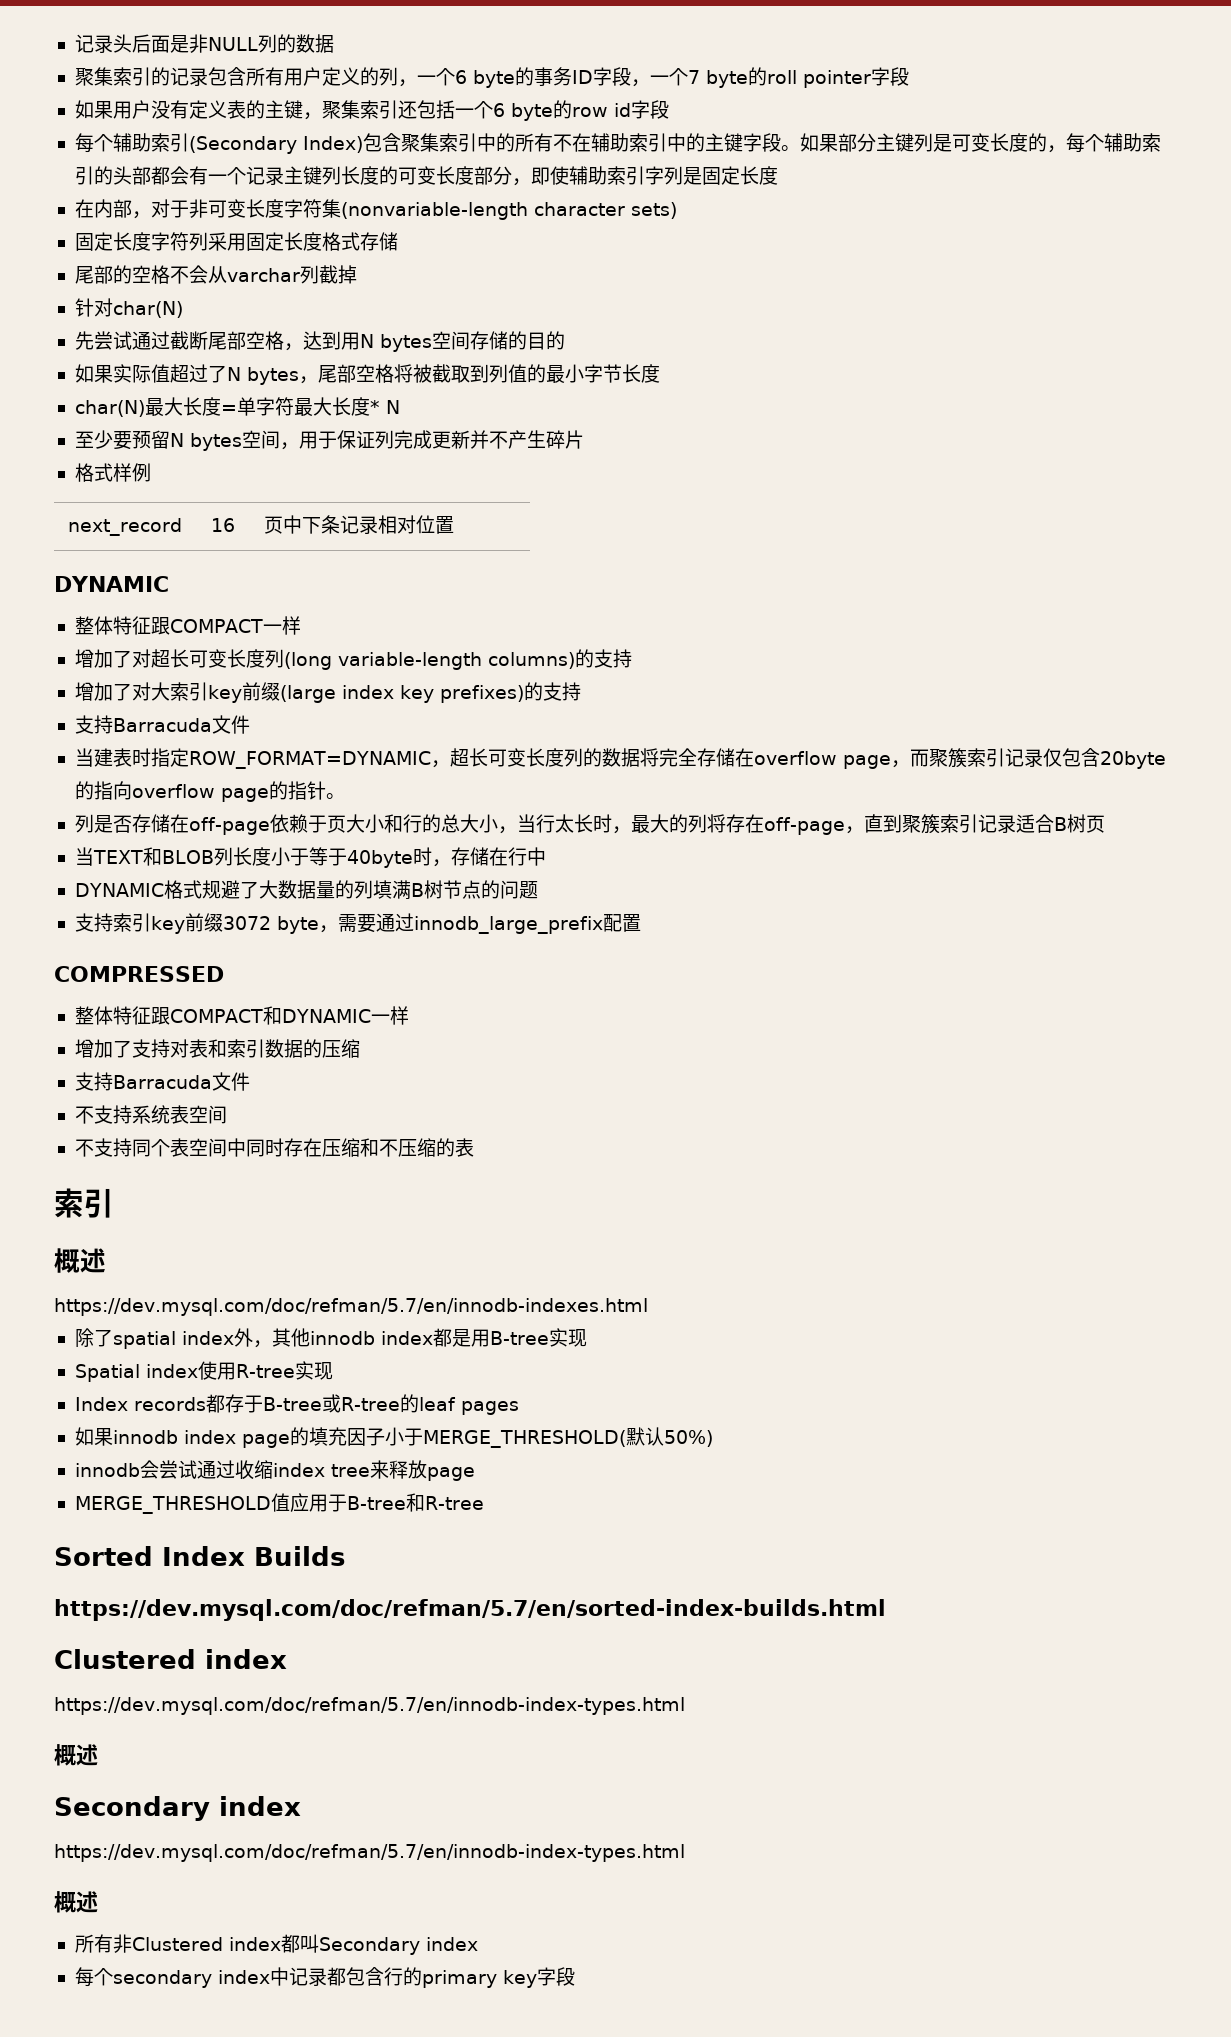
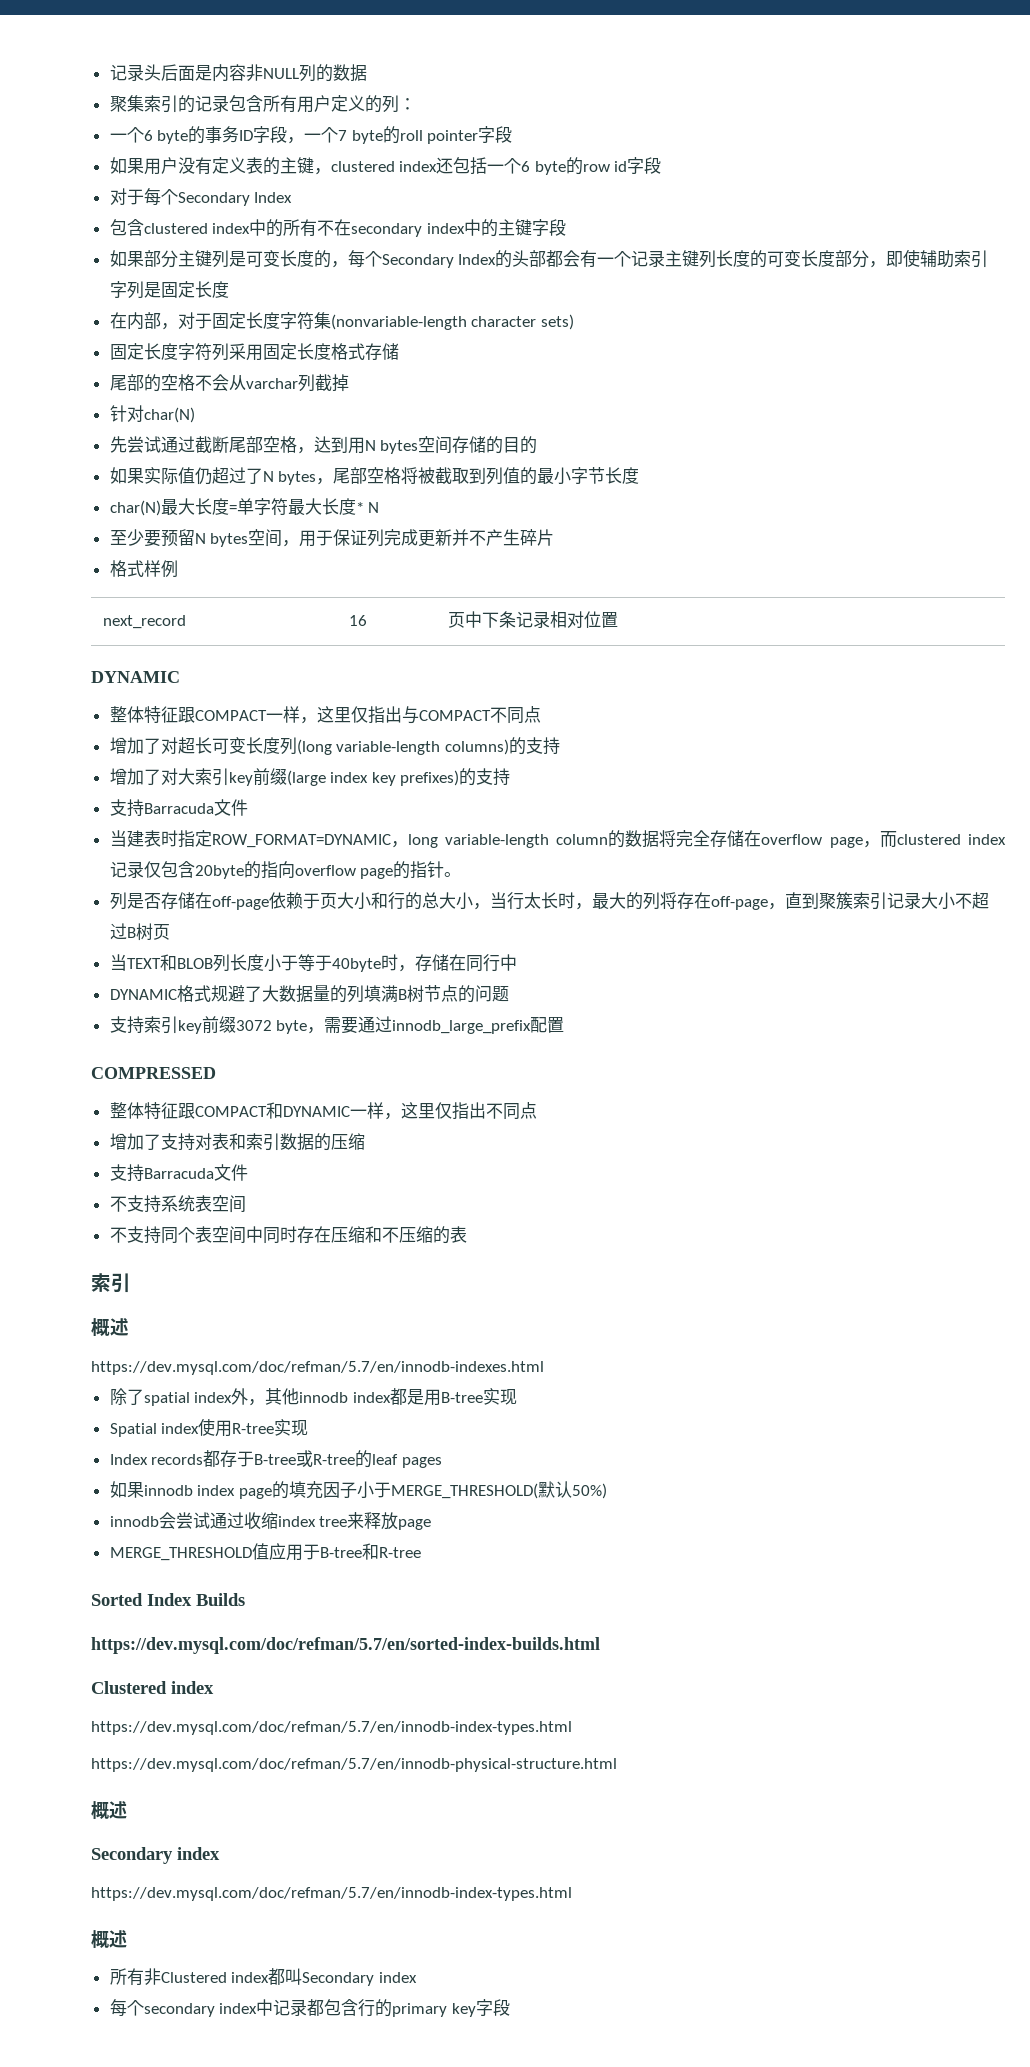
- 记录头后面是非NULL列的数据
+ 记录头后面是内容非NULL列的数据
- 聚集索引的记录包含所有用户定义的列，一个6 byte的事务ID字段，一个7 byte的roll pointer字段
+ 聚集索引的记录包含所有用户定义的列：
+ 一个6 byte的事务ID字段，一个7 byte的roll pointer字段
- 如果用户没有定义表的主键，聚集索引还包括一个6 byte的row id字段
+ 如果用户没有定义表的主键，clustered index还包括一个6 byte的row id字段
- 每个辅助索引(Secondary Index)包含聚集索引中的所有不在辅助索引中的主键字段。如果部分主键列是可变长度的，每个辅助索引的头部都会有一个记录主键列长度的可变长度部分，即使辅助索引字列是固定长度
+ 对于每个Secondary Index
+ 包含clustered index中的所有不在secondary index中的主键字段
+ 如果部分主键列是可变长度的，每个Secondary Index的头部都会有一个记录主键列长度的可变长度部分，即使辅助索引字列是固定长度
- 在内部，对于非可变长度字符集(nonvariable-length character sets)
+ 在内部，对于固定长度字符集(nonvariable-length character sets)
- 如果实际值超过了N bytes，尾部空格将被截取到列值的最小字节长度
+ 如果实际值仍超过了N bytes，尾部空格将被截取到列值的最小字节长度
- 整体特征跟COMPACT一样
+ 整体特征跟COMPACT一样，这里仅指出与COMPACT不同点
- 当建表时指定ROW_FORMAT=DYNAMIC，超长可变长度列的数据将完全存储在overflow page，而聚簇索引记录仅包含20byte的指向overflow page的指针。
+ 当建表时指定ROW_FORMAT=DYNAMIC，long variable-length column的数据将完全存储在overflow page，而clustered index记录仅包含20byte的指向overflow page的指针。
- 列是否存储在off-page依赖于页大小和行的总大小，当行太长时，最大的列将存在off-page，直到聚簇索引记录适合B树页
+ 列是否存储在off-page依赖于页大小和行的总大小，当行太长时，最大的列将存在off-page，直到聚簇索引记录大小不超过B树页
- 当TEXT和BLOB列长度小于等于40byte时，存储在行中
+ 当TEXT和BLOB列长度小于等于40byte时，存储在同行中
- 整体特征跟COMPACT和DYNAMIC一样
+ 整体特征跟COMPACT和DYNAMIC一样，这里仅指出不同点
+ https://dev.mysql.com/doc/refman/5.7/en/innodb-physical-structure.html

